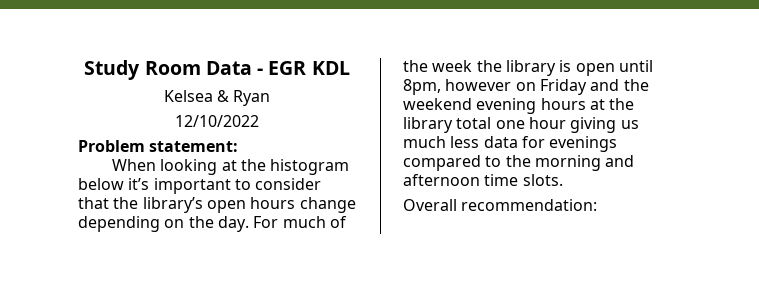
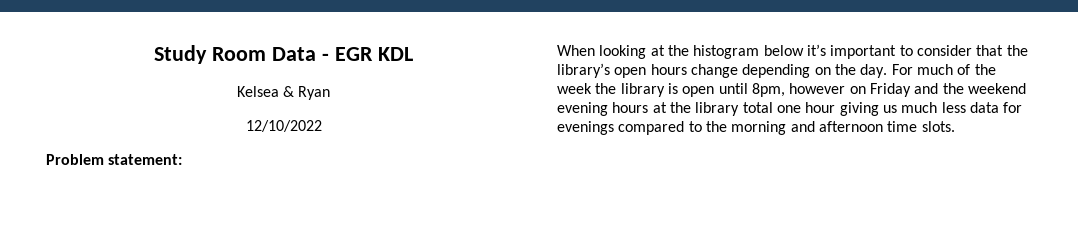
- Overall recommendation:

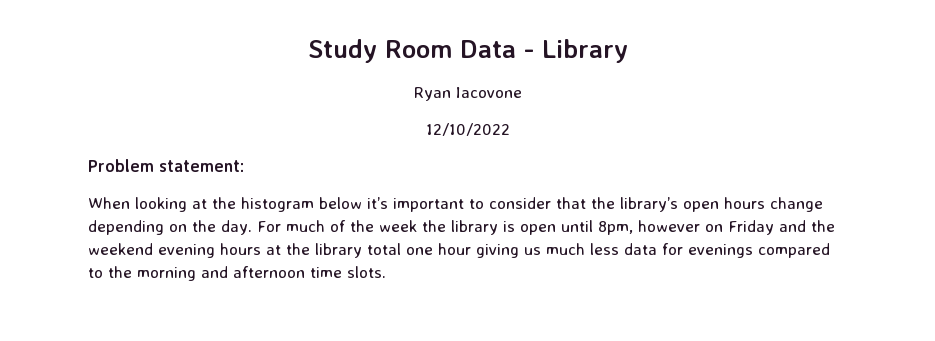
- Study Room Data - EGR KDL
- Kelsea & Ryan
+ Study Room Data - Library
+ Ryan Iacovone

